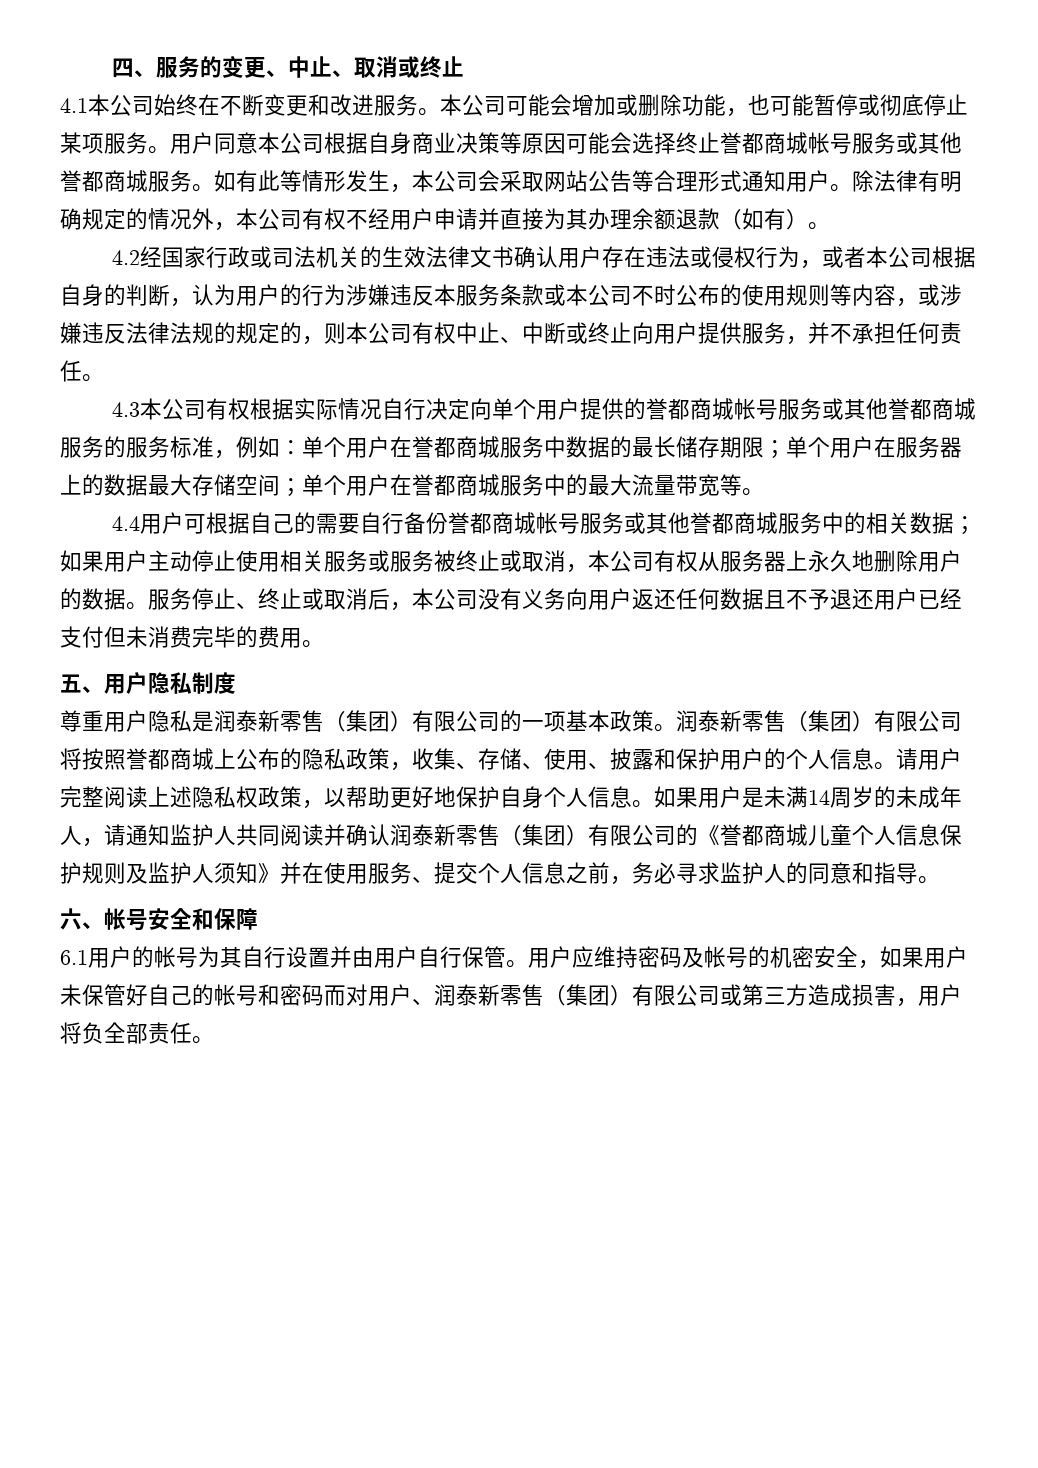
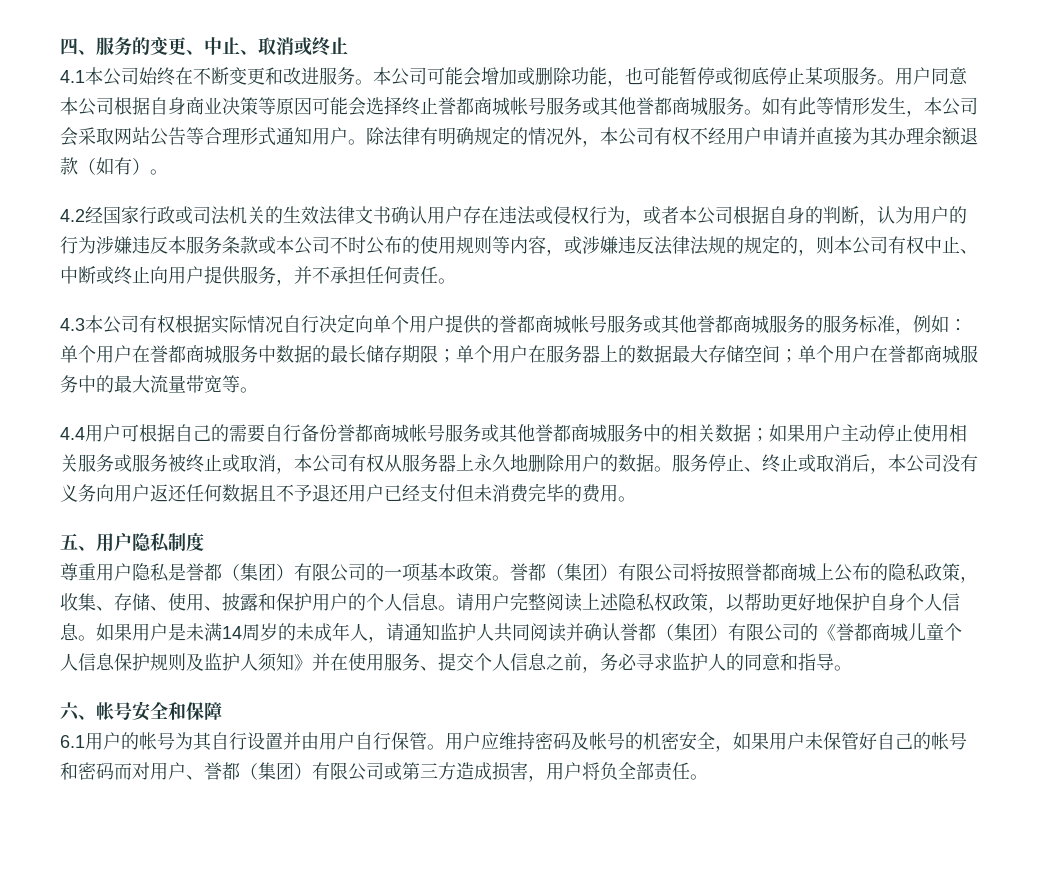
- 尊重用户隐私是润泰新零售（集团）有限公司的一项基本政策。
+ 尊重用户隐私是誉都（集团）有限公司的一项基本政策。
- 润泰新零售（集团）有限公司将按照誉都商城上公布的隐私政策，收集、存储、使用、披露和保护用户的个人信息。
+ 誉都（集团）有限公司将按照誉都商城上公布的隐私政策，收集、存储、使用、披露和保护用户的个人信息。
- 如果用户是未满14周岁的未成年人，请通知监护人共同阅读并确认润泰新零售（集团）有限公司的《誉都商城儿童个人信息保护规则及监护人须知》并在使用服务、提交个人信息之前，务必寻求监护人的同意和指导。
+ 如果用户是未满14周岁的未成年人，请通知监护人共同阅读并确认誉都（集团）有限公司的《誉都商城儿童个人信息保护规则及监护人须知》并在使用服务、提交个人信息之前，务必寻求监护人的同意和指导。
- 用户应维持密码及帐号的机密安全，如果用户未保管好自己的帐号和密码而对用户、润泰新零售（集团）有限公司或第三方造成损害，用户将负全部责任。
+ 用户应维持密码及帐号的机密安全，如果用户未保管好自己的帐号和密码而对用户、誉都（集团）有限公司或第三方造成损害，用户将负全部责任。

